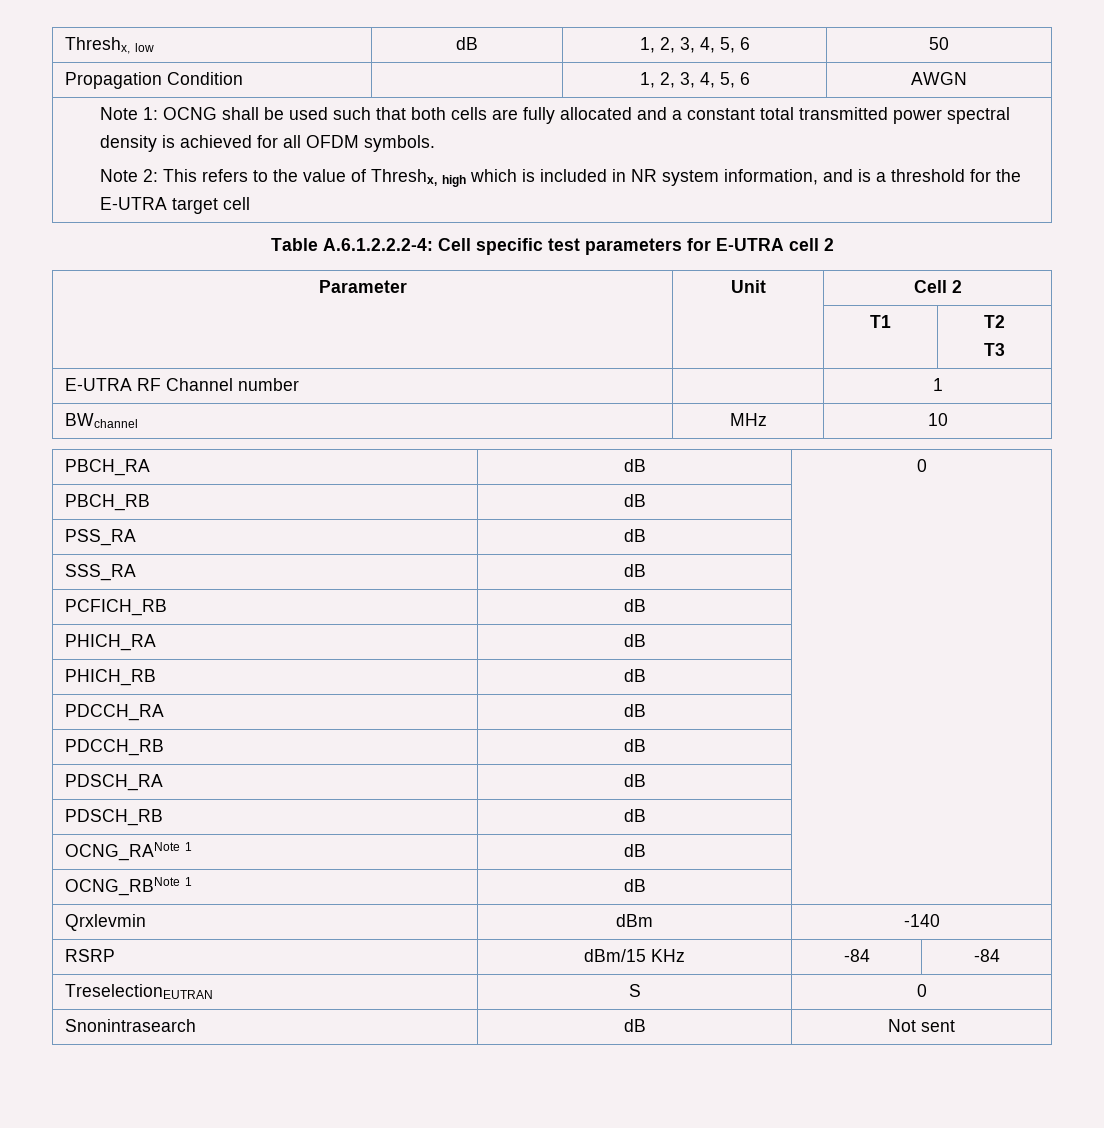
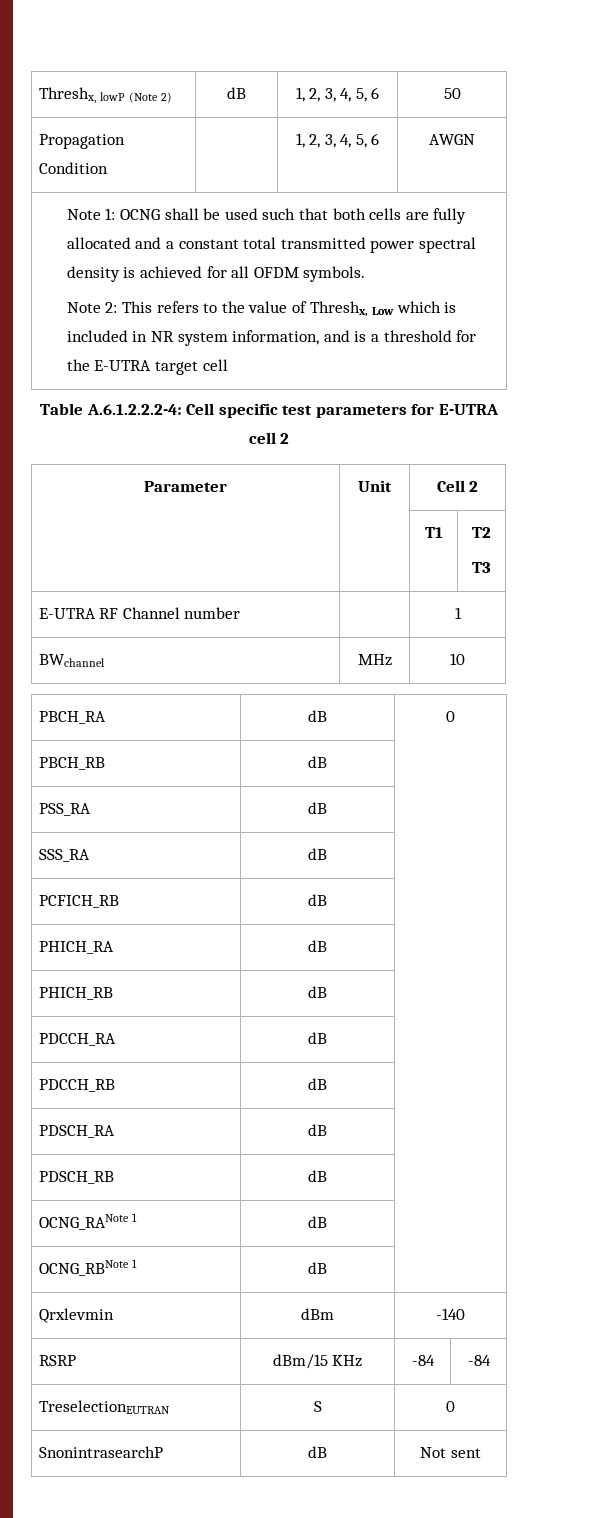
- Threshx, low | dB | 1, 2, 3, 4, 5, 6 | 50
+ Threshx, lowP (Note 2) | dB | 1, 2, 3, 4, 5, 6 | 50
- Note 2: This refers to the value of Threshx, high which is included in NR system information, and is a threshold for the E-UTRA target cell
+ Note 2: This refers to the value of Threshx, Low which is included in NR system information, and is a threshold for the E-UTRA target cell
- Snonintrasearch | dB | Not sent
+ SnonintrasearchP | dB | Not sent

